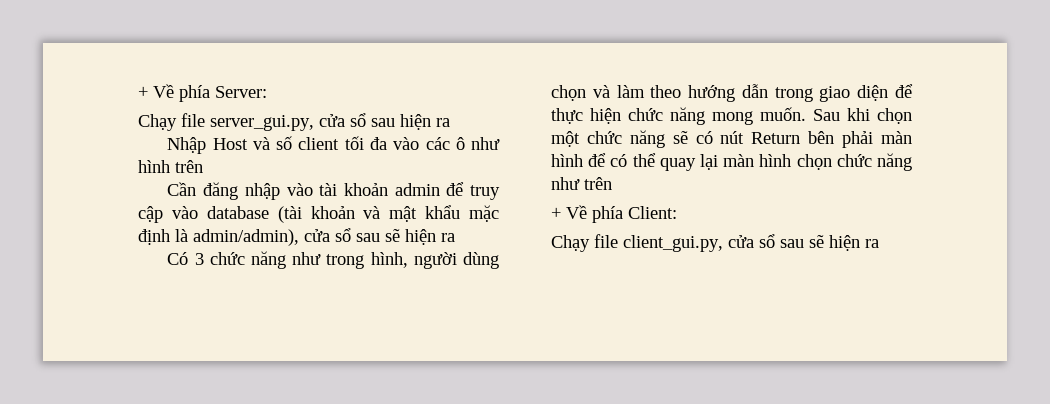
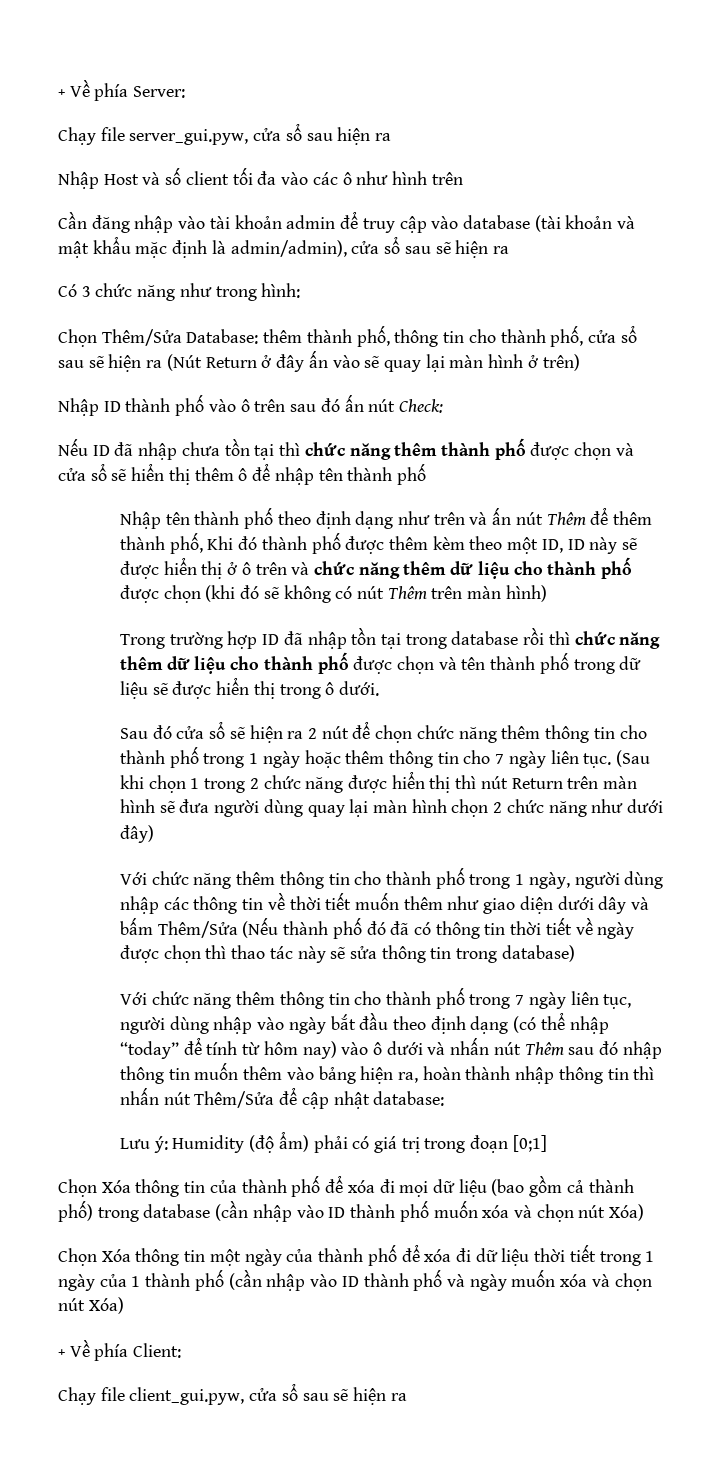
- Chạy file server_gui.py, cửa sổ sau hiện ra
+ Chạy file server_gui.pyw, cửa sổ sau hiện ra
- Có 3 chức năng như trong hình, người dùng chọn và làm theo hướng dẫn trong giao diện để thực hiện chức năng mong muốn. Sau khi chọn một chức năng sẽ có nút Return bên phải màn hình để có thể quay lại màn hình chọn chức năng như trên
+ Có 3 chức năng như trong hình:
+ Chọn Thêm/Sửa Database: thêm thành phố, thông tin cho thành phố, cửa sổ sau sẽ hiện ra (Nút Return ở đây ấn vào sẽ quay lại màn hình ở trên)
+ Nhập ID thành phố vào ô trên sau đó ấn nút Check:
+ Nếu ID đã nhập chưa tồn tại thì chức năng thêm thành phố được chọn và cửa sổ sẽ hiển thị thêm ô để nhập tên thành phố
+ Nhập tên thành phố theo định dạng như trên và ấn nút Thêm để thêm thành phố, Khi đó thành phố được thêm kèm theo một ID, ID này sẽ được hiển thị ở ô trên và chức năng thêm dữ liệu cho thành phố được chọn (khi đó sẽ không có nút Thêm trên màn hình)
+ Trong trường hợp ID đã nhập tồn tại trong database rồi thì chức năng thêm dữ liệu cho thành phố được chọn và tên thành phố trong dữ liệu sẽ được hiển thị trong ô dưới.
+ Sau đó cửa sổ sẽ hiện ra 2 nút để chọn chức năng thêm thông tin cho thành phố trong 1 ngày hoặc thêm thông tin cho 7 ngày liên tục. (Sau khi chọn 1 trong 2 chức năng được hiển thị thì nút Return trên màn hình sẽ đưa người dùng quay lại màn hình chọn 2 chức năng như dưới đây)
+ Với chức năng thêm thông tin cho thành phố trong 1 ngày, người dùng nhập các thông tin về thời tiết muốn thêm như giao diện dưới dây và bấm Thêm/Sửa (Nếu thành phố đó đã có thông tin thời tiết về ngày được chọn thì thao tác này sẽ sửa thông tin trong database)
+ Với chức năng thêm thông tin cho thành phố trong 7 ngày liên tục, người dùng nhập vào ngày bắt đầu theo định dạng (có thể nhập “today” để tính từ hôm nay) vào ô dưới và nhấn nút Thêm sau đó nhập thông tin muốn thêm vào bảng hiện ra, hoàn thành nhập thông tin thì nhấn nút Thêm/Sửa để cập nhật database:
+ Lưu ý: Humidity (độ ẩm) phải có giá trị trong đoạn [0;1]
+ Chọn Xóa thông tin của thành phố để xóa đi mọi dữ liệu (bao gồm cả thành phố) trong database (cần nhập vào ID thành phố muốn xóa và chọn nút Xóa)
+ Chọn Xóa thông tin một ngày của thành phố để xóa đi dữ liệu thời tiết trong 1 ngày của 1 thành phố (cần nhập vào ID thành phố và ngày muốn xóa và chọn nút Xóa)
- Chạy file client_gui.py, cửa sổ sau sẽ hiện ra
+ Chạy file client_gui.pyw, cửa sổ sau sẽ hiện ra

